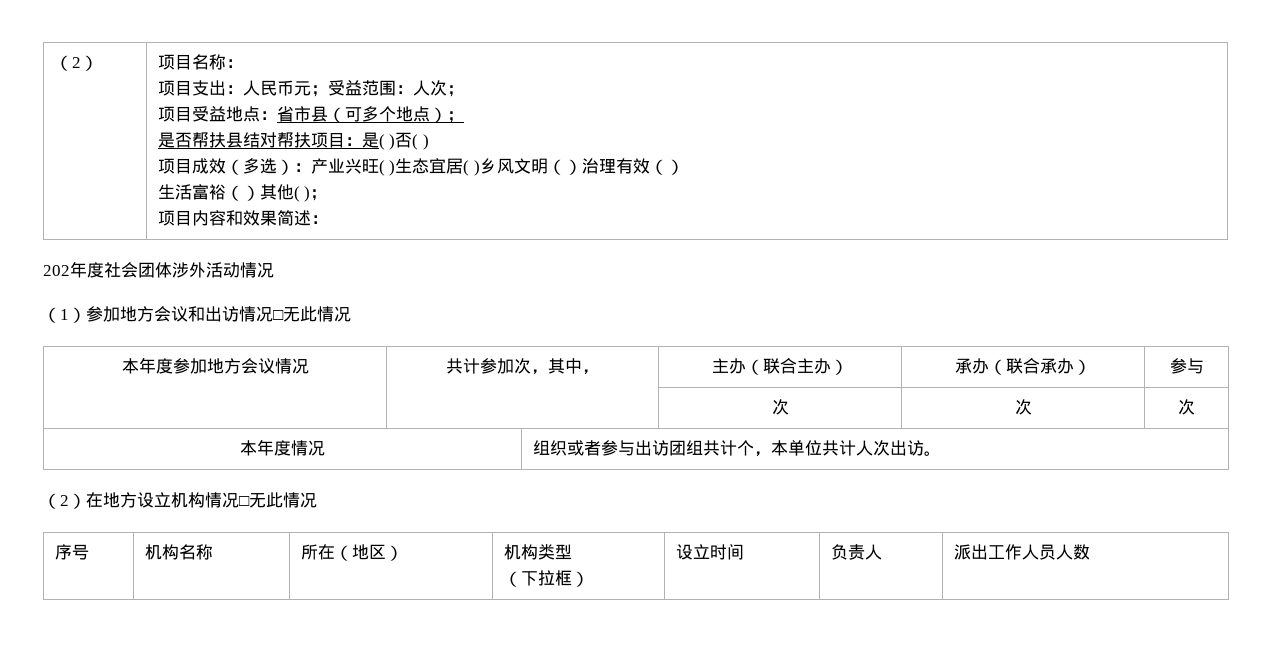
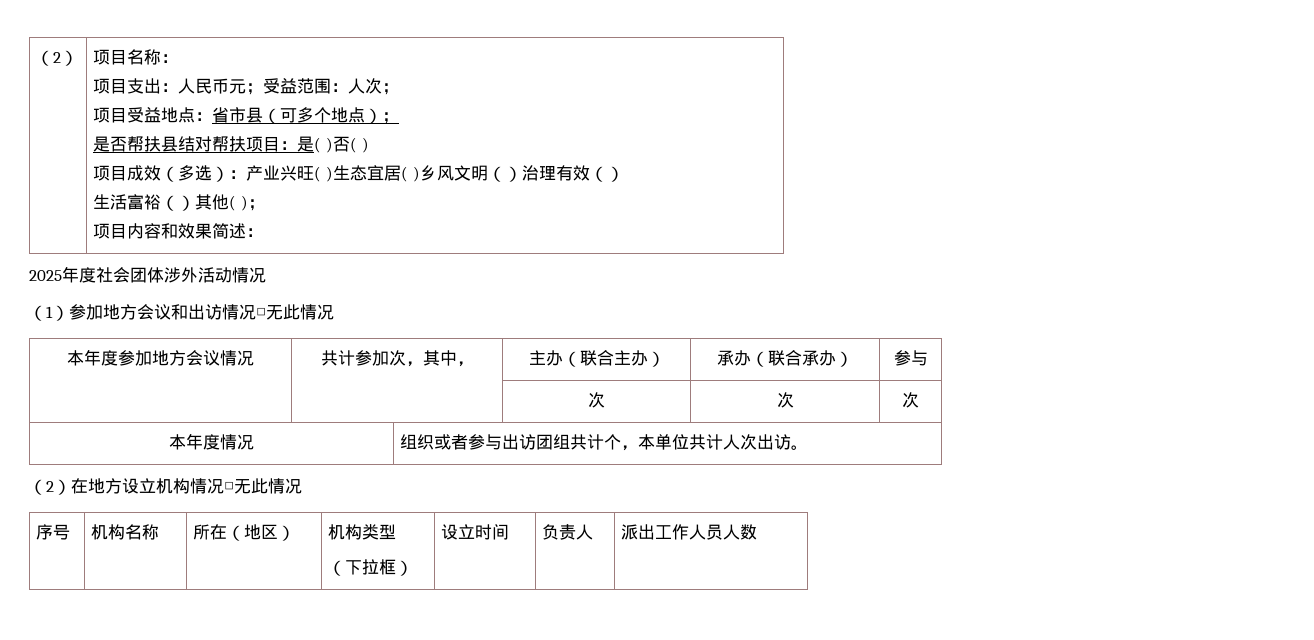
- 202年度社会团体涉外活动情况
+ 2025年度社会团体涉外活动情况

